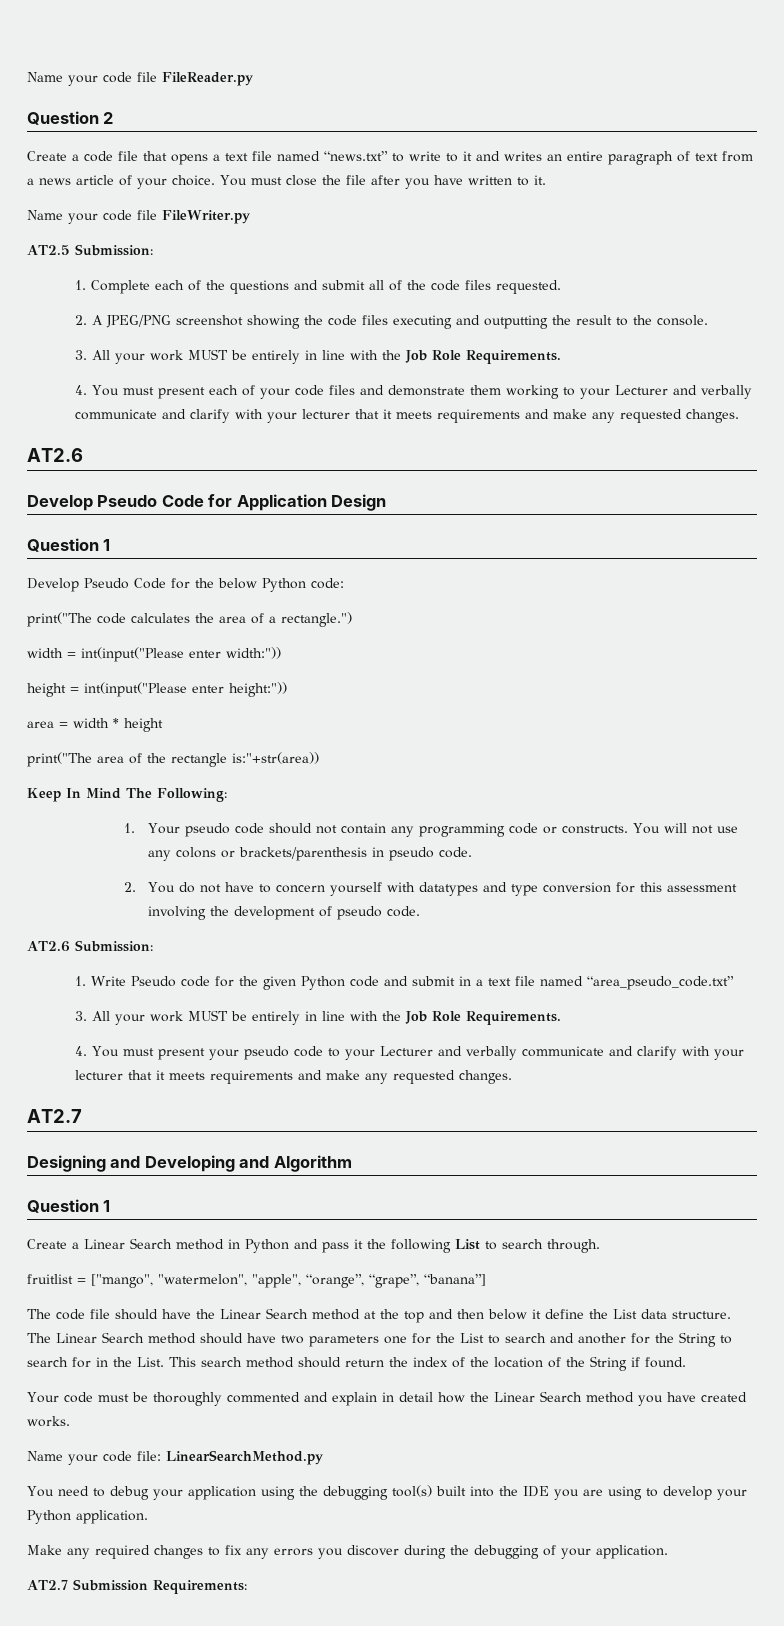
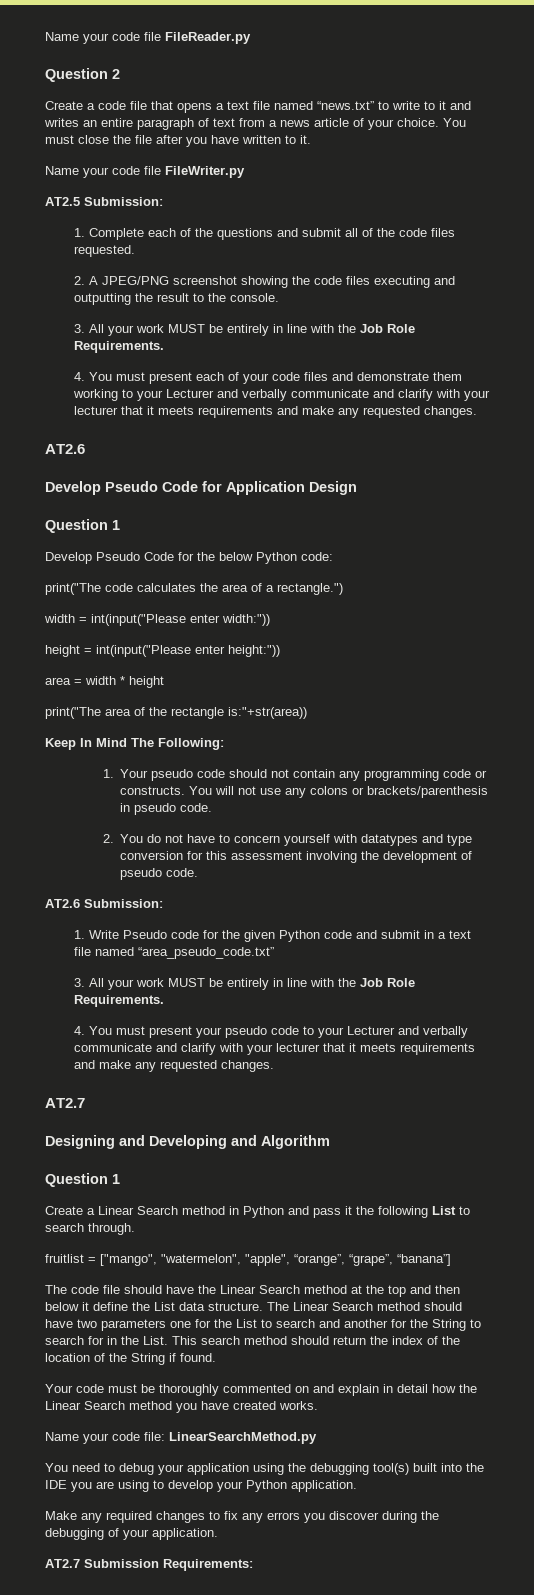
- Your code must be thoroughly commented and explain in detail how the Linear Search method you have created works.
+ Your code must be thoroughly commented on and explain in detail how the Linear Search method you have created works.

